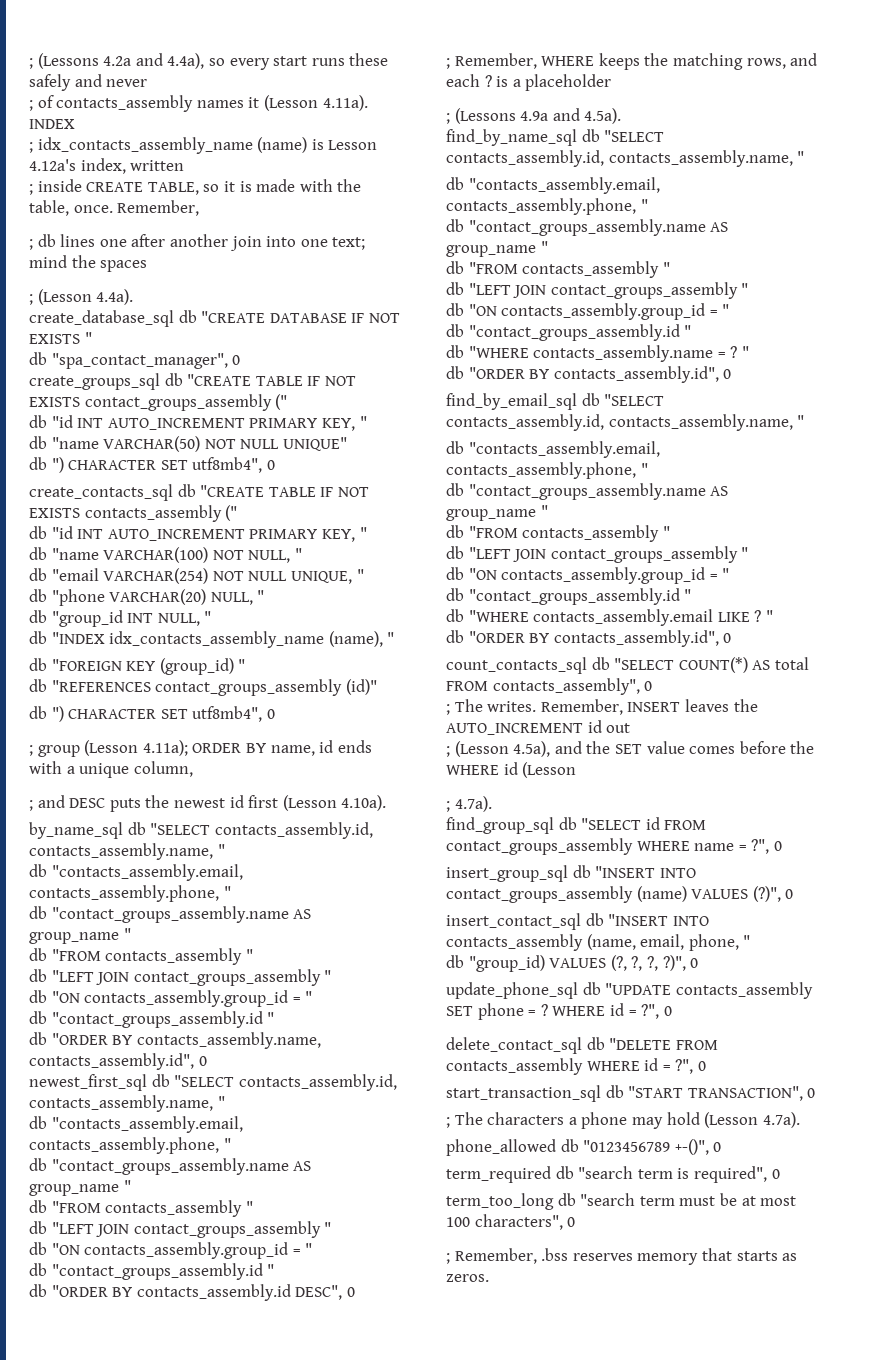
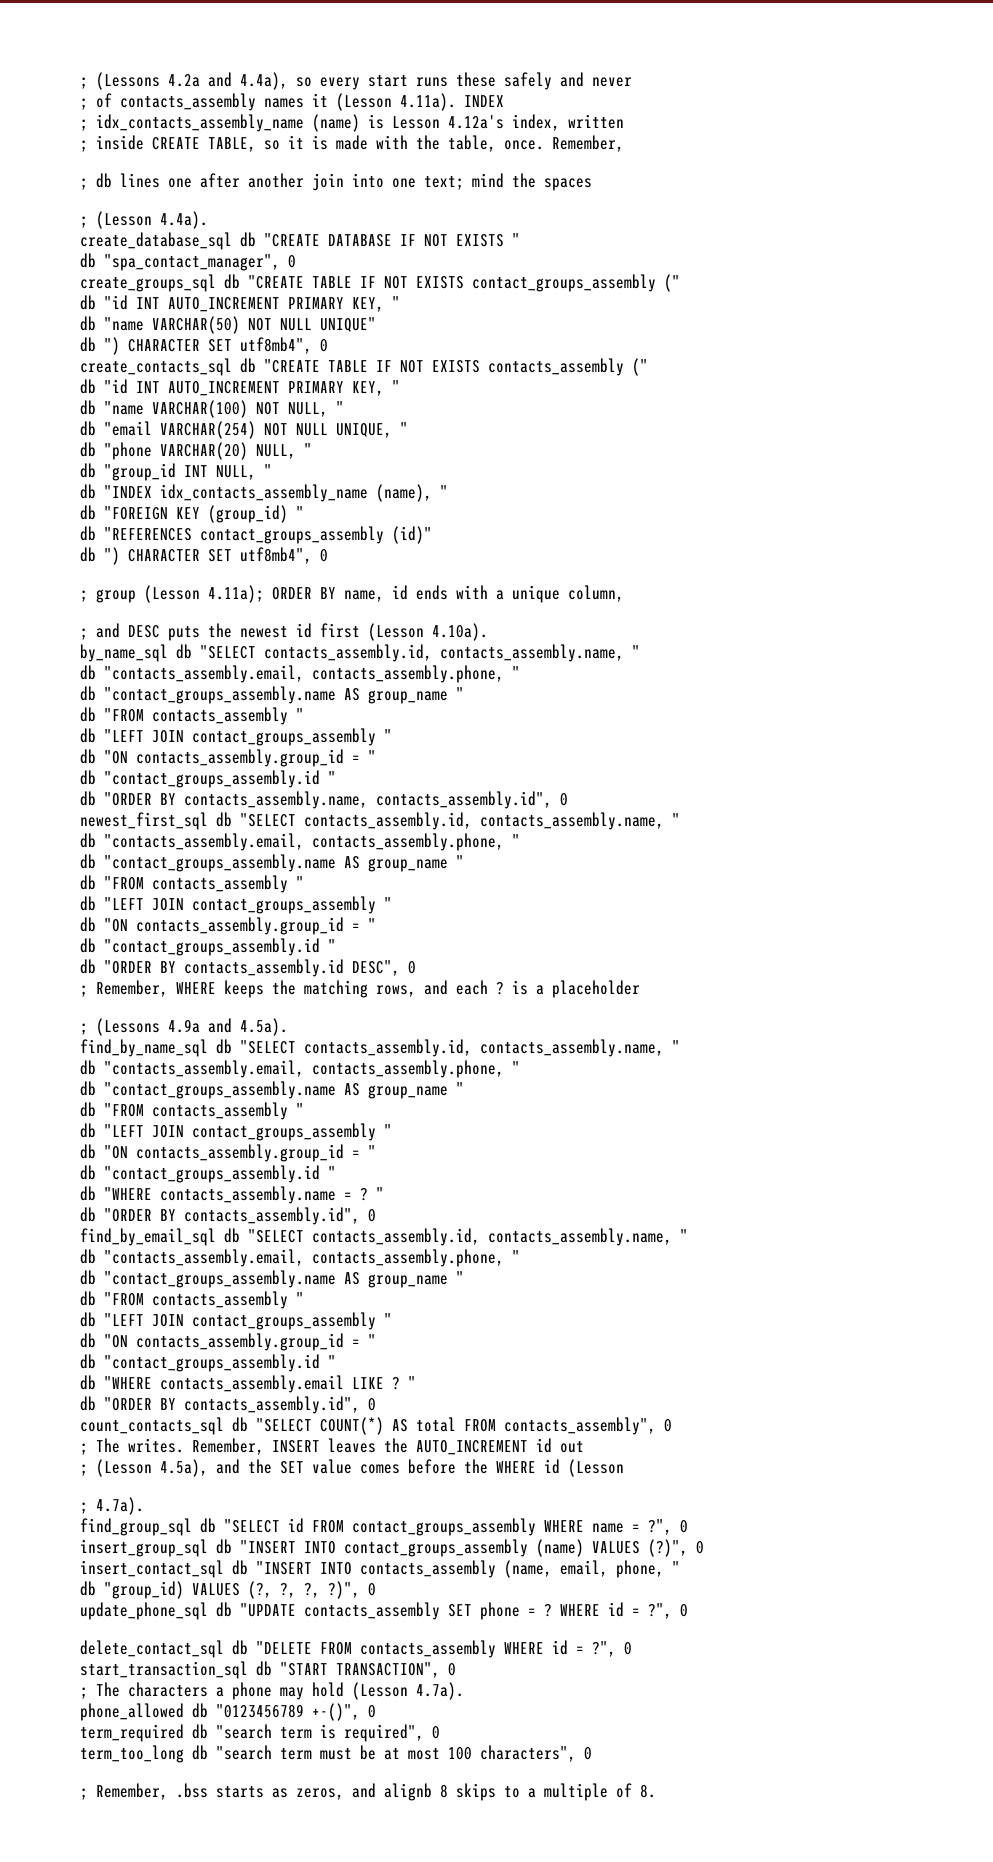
- ; Remember, .bss reserves memory that starts as zeros.
+ ; Remember, .bss starts as zeros, and alignb 8 skips to a multiple of 8.

